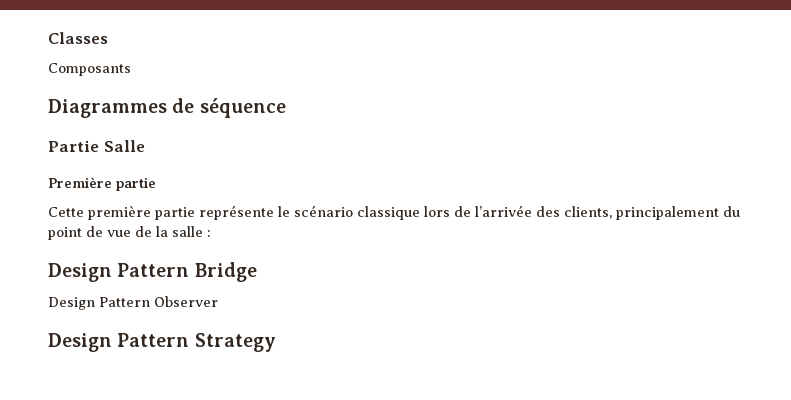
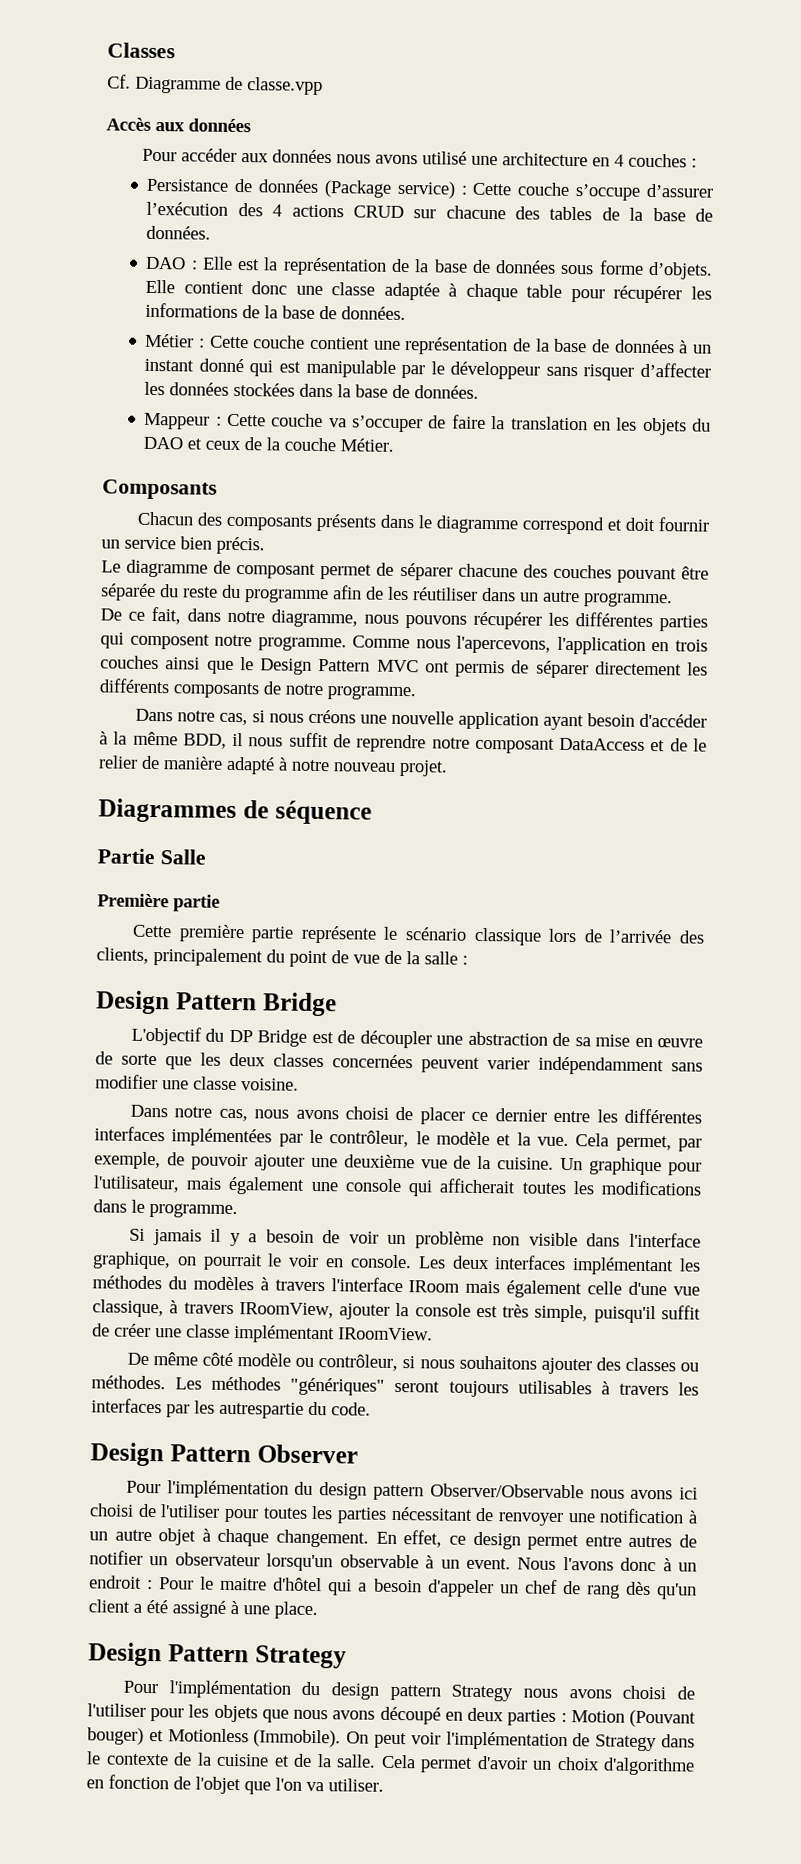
+ Cf. Diagramme de classe.vpp
+ Accès aux données
+ Pour accéder aux données nous avons utilisé une architecture en 4 couches :
+ Persistance de données (Package service) : Cette couche s’occupe d’assurer l’exécution des 4 actions CRUD sur chacune des tables de la base de données.
+ DAO : Elle est la représentation de la base de données sous forme d’objets. Elle contient donc une classe adaptée à chaque table pour récupérer les informations de la base de données.
+ Métier : Cette couche contient une représentation de la base de données à un instant donné qui est manipulable par le développeur sans risquer d’affecter les données stockées dans la base de données.
+ Mappeur : Cette couche va s’occuper de faire la translation en les objets du DAO et ceux de la couche Métier.
  Composants
+ Chacun des composants présents dans le diagramme correspond et doit fournir un service bien précis.
+ Le diagramme de composant permet de séparer chacune des couches pouvant être séparée du reste du programme afin de les réutiliser dans un autre programme.
+ De ce fait, dans notre diagramme, nous pouvons récupérer les différentes parties qui composent notre programme. Comme nous l'apercevons, l'application en trois couches ainsi que le Design Pattern MVC ont permis de séparer directement les différents composants de notre programme.
+ Dans notre cas, si nous créons une nouvelle application ayant besoin d'accéder à la même BDD, il nous suffit de reprendre notre composant DataAccess et de le relier de manière adapté à notre nouveau projet.
+ L'objectif du DP Bridge est de découpler une abstraction de sa mise en œuvre de sorte que les deux classes concernées peuvent varier indépendamment sans modifier une classe voisine.
+ Dans notre cas, nous avons choisi de placer ce dernier entre les différentes interfaces implémentées par le contrôleur, le modèle et la vue. Cela permet, par exemple, de pouvoir ajouter une deuxième vue de la cuisine. Un graphique pour l'utilisateur, mais également une console qui afficherait toutes les modifications dans le programme.
+ Si jamais il y a besoin de voir un problème non visible dans l'interface graphique, on pourrait le voir en console. Les deux interfaces implémentant les méthodes du modèles à travers l'interface IRoom mais également celle d'une vue classique, à travers IRoomView, ajouter la console est très simple, puisqu'il suffit de créer une classe implémentant IRoomView.
+ De même côté modèle ou contrôleur, si nous souhaitons ajouter des classes ou méthodes. Les méthodes "génériques" seront toujours utilisables à travers les interfaces par les autrespartie du code.
  Design Pattern Observer
+ Pour l'implémentation du design pattern Observer/Observable nous avons ici choisi de l'utiliser pour toutes les parties nécessitant de renvoyer une notification à un autre objet à chaque changement. En effet, ce design permet entre autres de notifier un observateur lorsqu'un observable à un event. Nous l'avons donc à un endroit : Pour le maitre d'hôtel qui a besoin d'appeler un chef de rang dès qu'un client a été assigné à une place.
  Design Pattern Strategy
+ Pour l'implémentation du design pattern Strategy nous avons choisi de l'utiliser pour les objets que nous avons découpé en deux parties : Motion (Pouvant bouger) et Motionless (Immobile). On peut voir l'implémentation de Strategy dans le contexte de la cuisine et de la salle. Cela permet d'avoir un choix d'algorithme en fonction de l'objet que l'on va utiliser.

